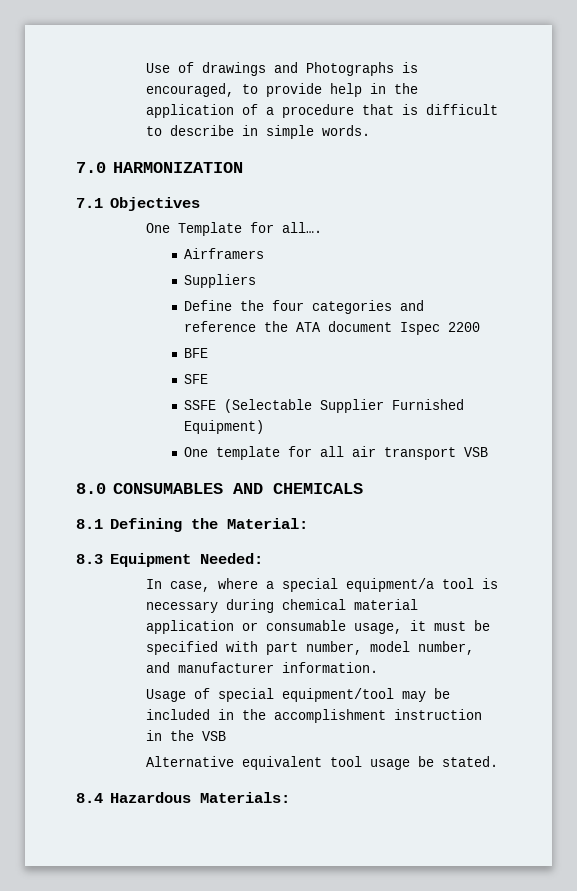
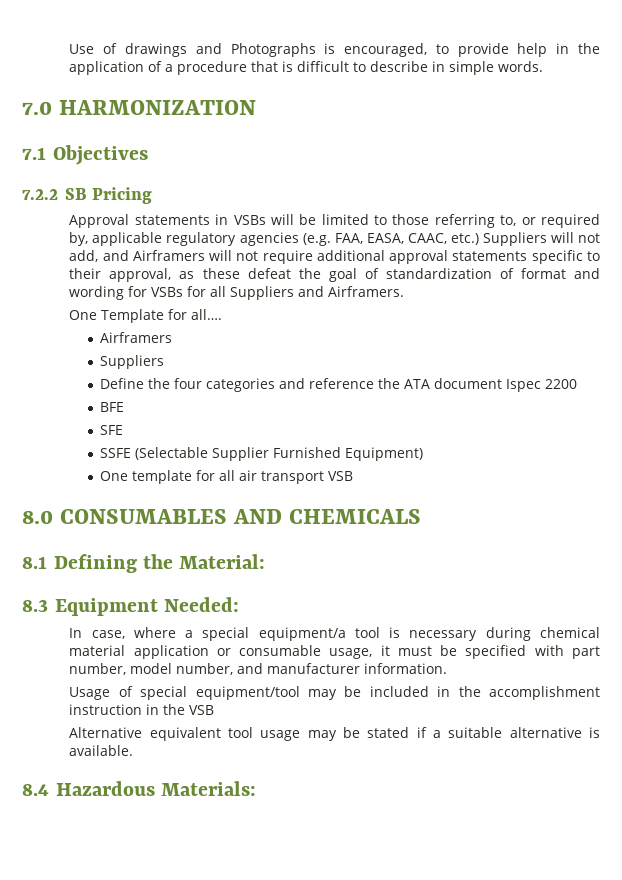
+ 7.2.2 SB Pricing
+ Approval statements in VSBs will be limited to those referring to, or required by, applicable regulatory agencies (e.g. FAA, EASA, CAAC, etc.) Suppliers will not add, and Airframers will not require additional approval statements specific to their approval, as these defeat the goal of standardization of format and wording for VSBs for all Suppliers and Airframers.
- Alternative equivalent tool usage be stated.
+ Alternative equivalent tool usage may be stated if a suitable alternative is available.

